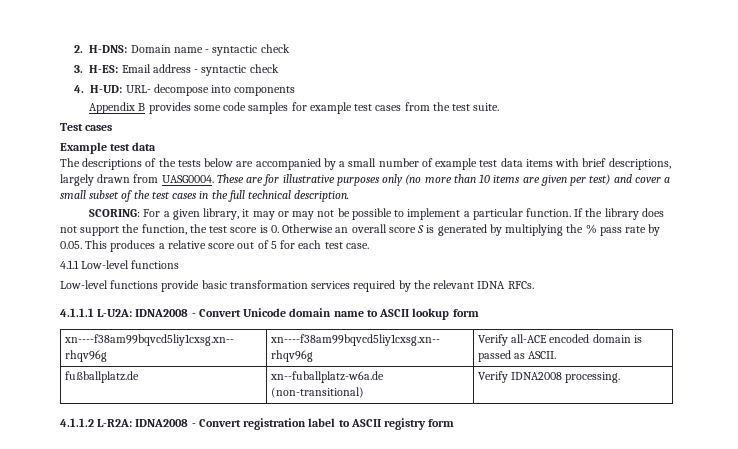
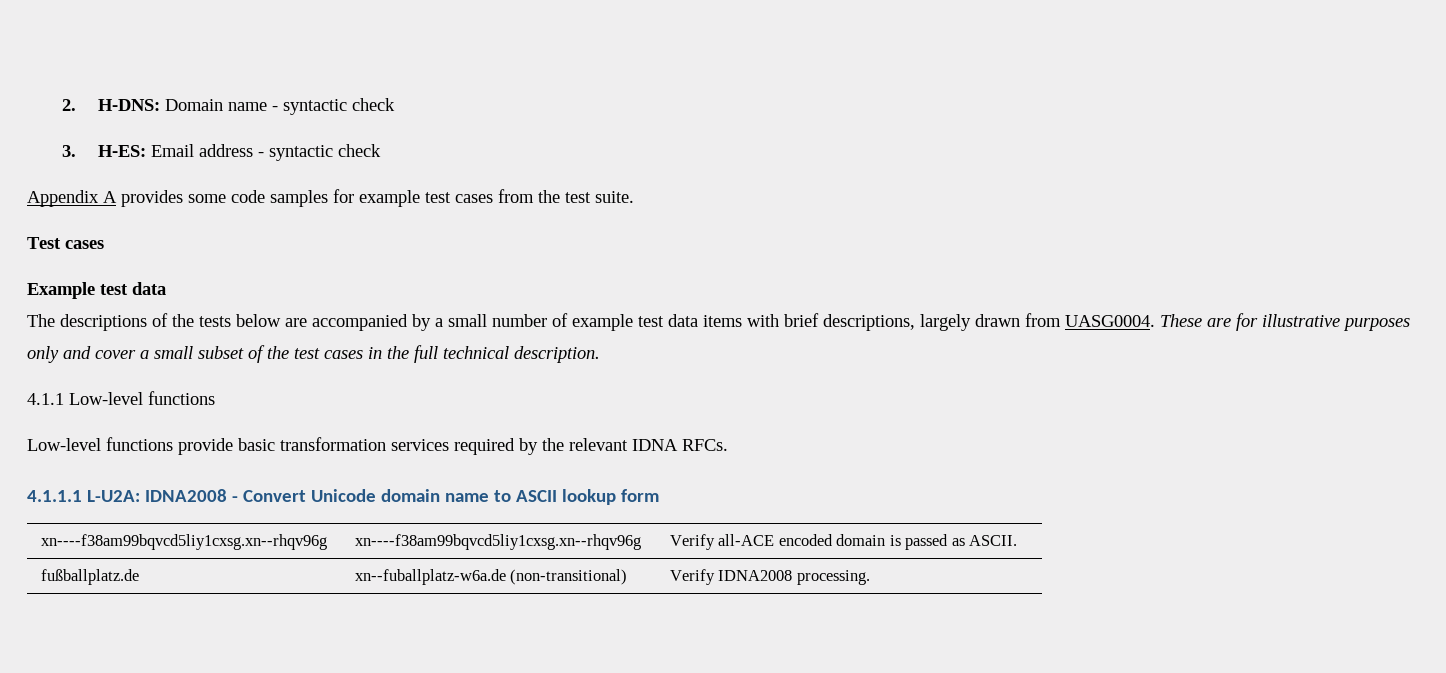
- 4. H-UD: URL- decompose into components
- Appendix B provides some code samples for example test cases from the test suite.
+ Appendix A provides some code samples for example test cases from the test suite.
- These are for illustrative purposes only (no more than 10 items are given per test) and cover a small subset of the test cases in the full technical description.
+ These are for illustrative purposes only and cover a small subset of the test cases in the full technical description.
- SCORING: For a given library, it may or may not be possible to implement a particular function. If the library does not support the function, the test score is 0. Otherwise an overall score S is generated by multiplying the % pass rate by 0.05. This produces a relative score out of 5 for each test case.
- 4.1.1.2 L-R2A: IDNA2008 - Convert registration label to ASCII registry form

